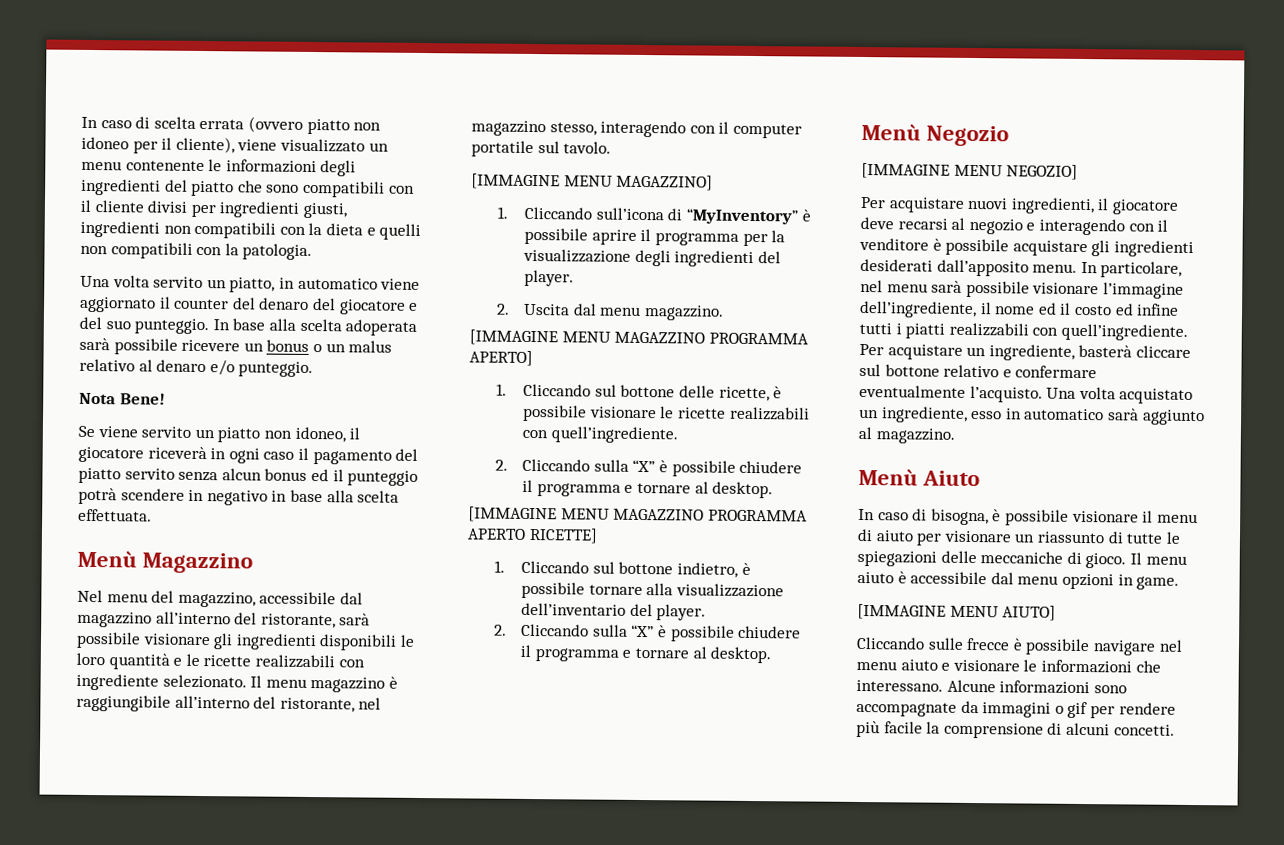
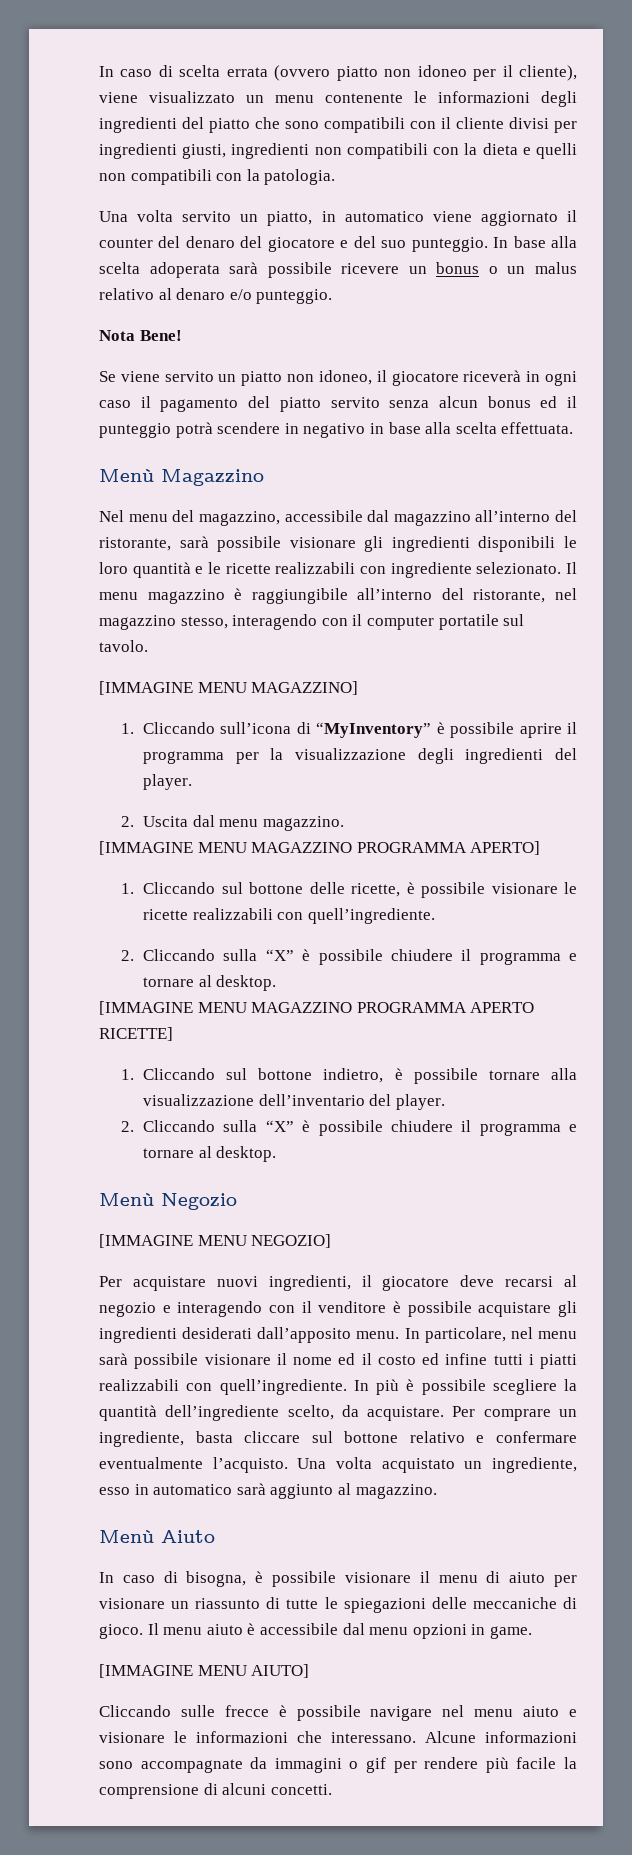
- In particolare, nel menu sarà possibile visionare l’immagine dell’ingrediente, il nome ed il costo ed infine tutti i piatti realizzabili con quell’ingrediente.
+ In particolare, nel menu sarà possibile visionare il nome ed il costo ed infine tutti i piatti realizzabili con quell’ingrediente.
- Per acquistare un ingrediente, basterà cliccare sul bottone relativo e confermare eventualmente l’acquisto.
+ In più è possibile scegliere la quantità dell’ingrediente scelto, da acquistare. Per comprare un ingrediente, basta cliccare sul bottone relativo e confermare eventualmente l’acquisto.

